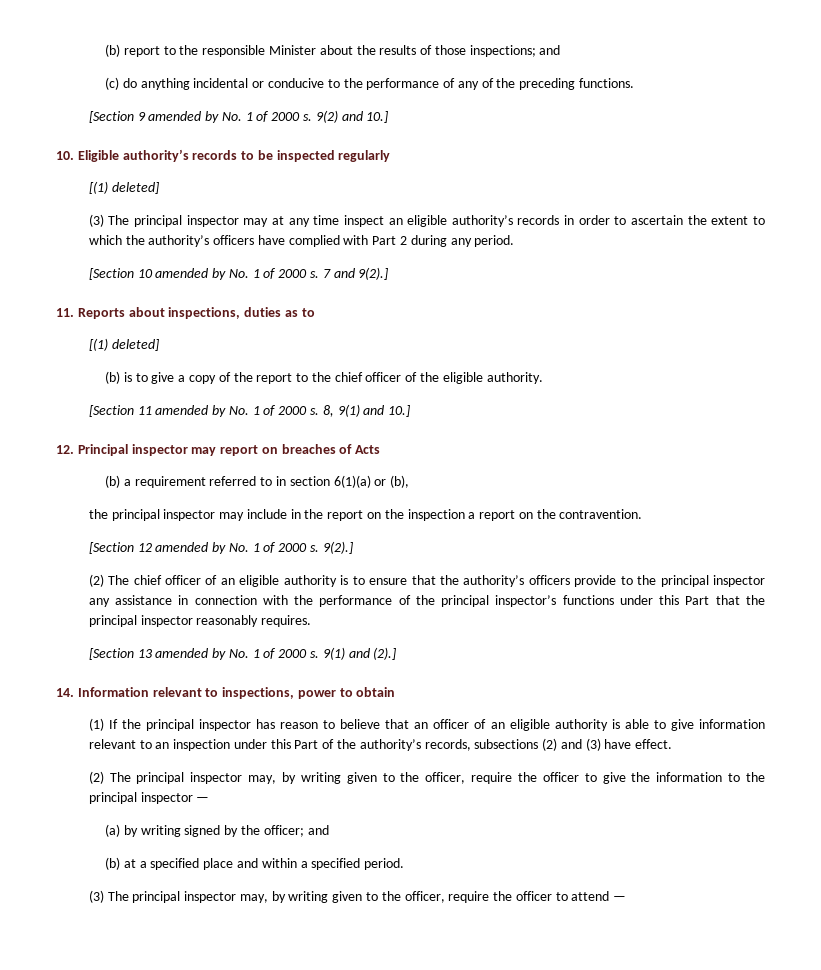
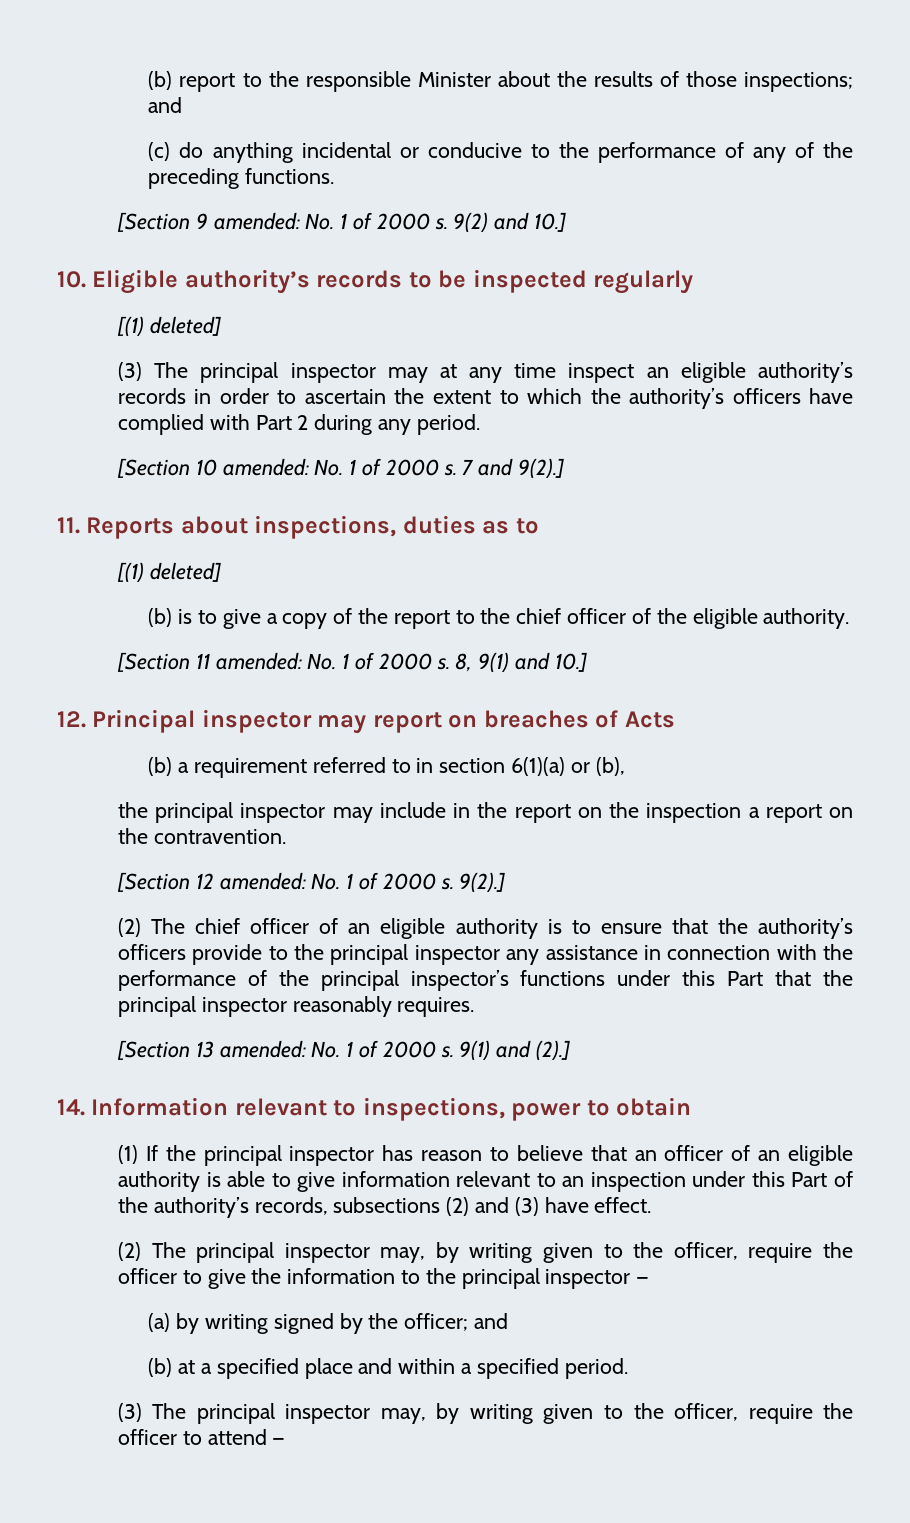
- [Section 9 amended by No. 1 of 2000 s.
+ [Section 9 amended: No. 1 of 2000 s.
- [Section 10 amended by No. 1 of 2000 s.
+ [Section 10 amended: No. 1 of 2000 s.
- [Section 11 amended by No. 1 of 2000 s.
+ [Section 11 amended: No. 1 of 2000 s.
- [Section 12 amended by No. 1 of 2000 s.
+ [Section 12 amended: No. 1 of 2000 s.
- [Section 13 amended by No. 1 of 2000 s.
+ [Section 13 amended: No. 1 of 2000 s.

